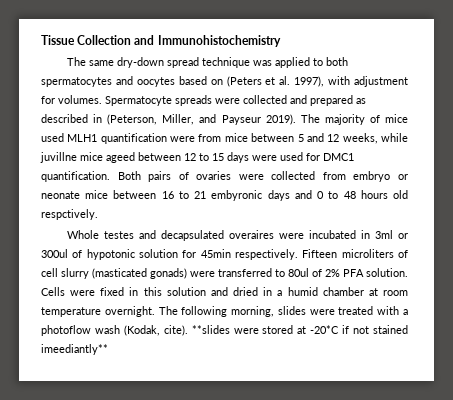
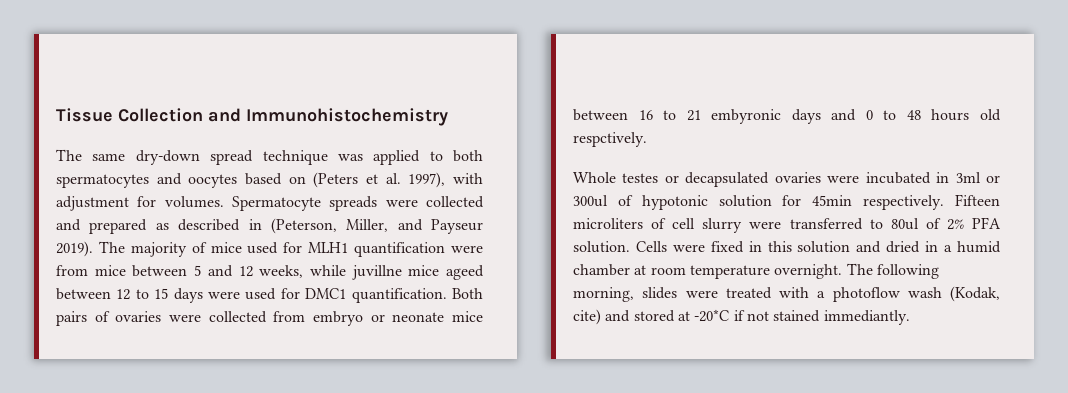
- The majority of mice used MLH1 quantification were from mice between 5 and 12 weeks, while juvillne mice ageed between 12 to 15 days were used for DMC1 quantification.
+ The majority of mice used for MLH1 quantification were from mice between 5 and 12 weeks, while juvillne mice ageed between 12 to 15 days were used for DMC1 quantification.
- Whole testes and decapsulated overaires were incubated in 3ml or 300ul of hypotonic solution for 45min respectively.
+ Whole testes or decapsulated ovaries were incubated in 3ml or 300ul of hypotonic solution for 45min respectively.
- Fifteen microliters of cell slurry (masticated gonads) were transferred to 80ul of 2% PFA solution.
+ Fifteen microliters of cell slurry were transferred to 80ul of 2% PFA solution.
- The following morning, slides were treated with a photoflow wash (Kodak, cite). **slides were stored at -20*C if not stained imeediantly**
+ The following morning, slides were treated with a photoflow wash (Kodak, cite) and stored at -20*C if not stained immediantly.

